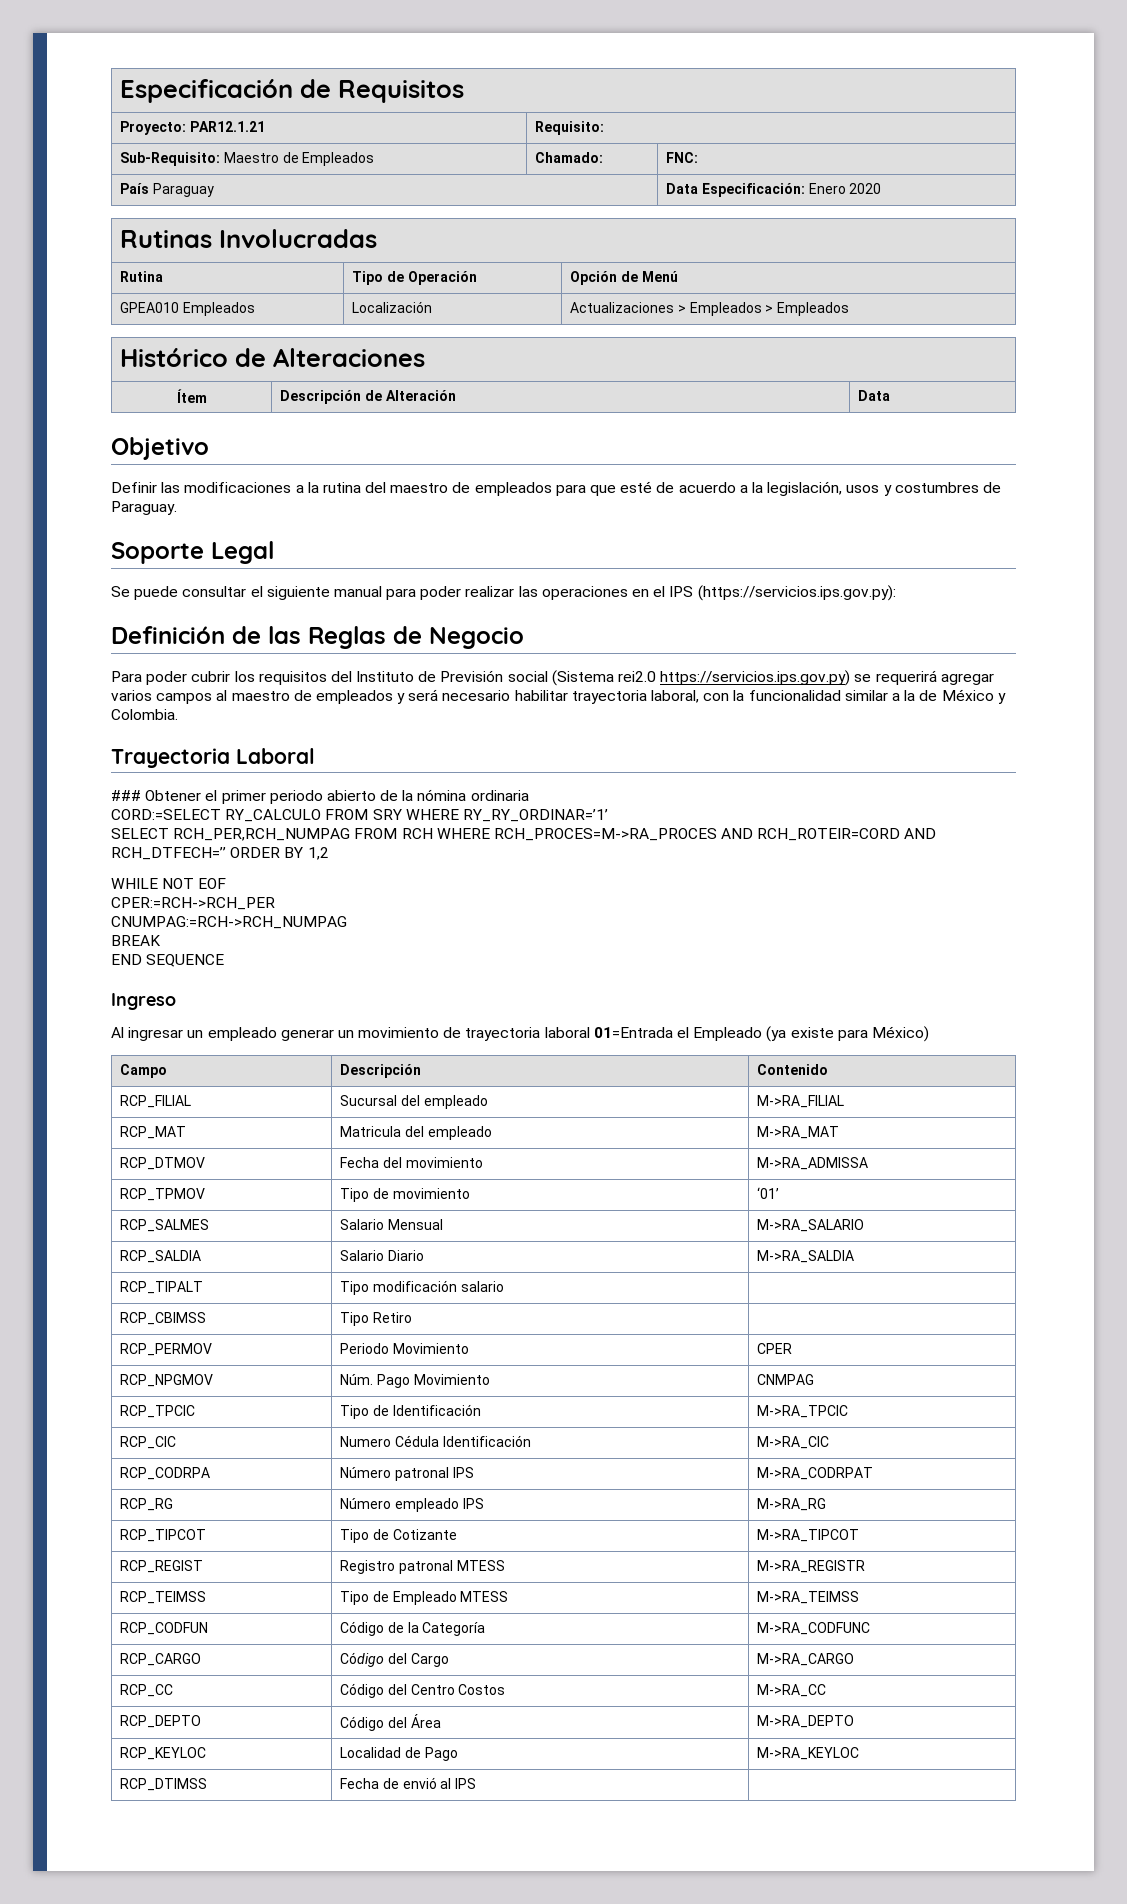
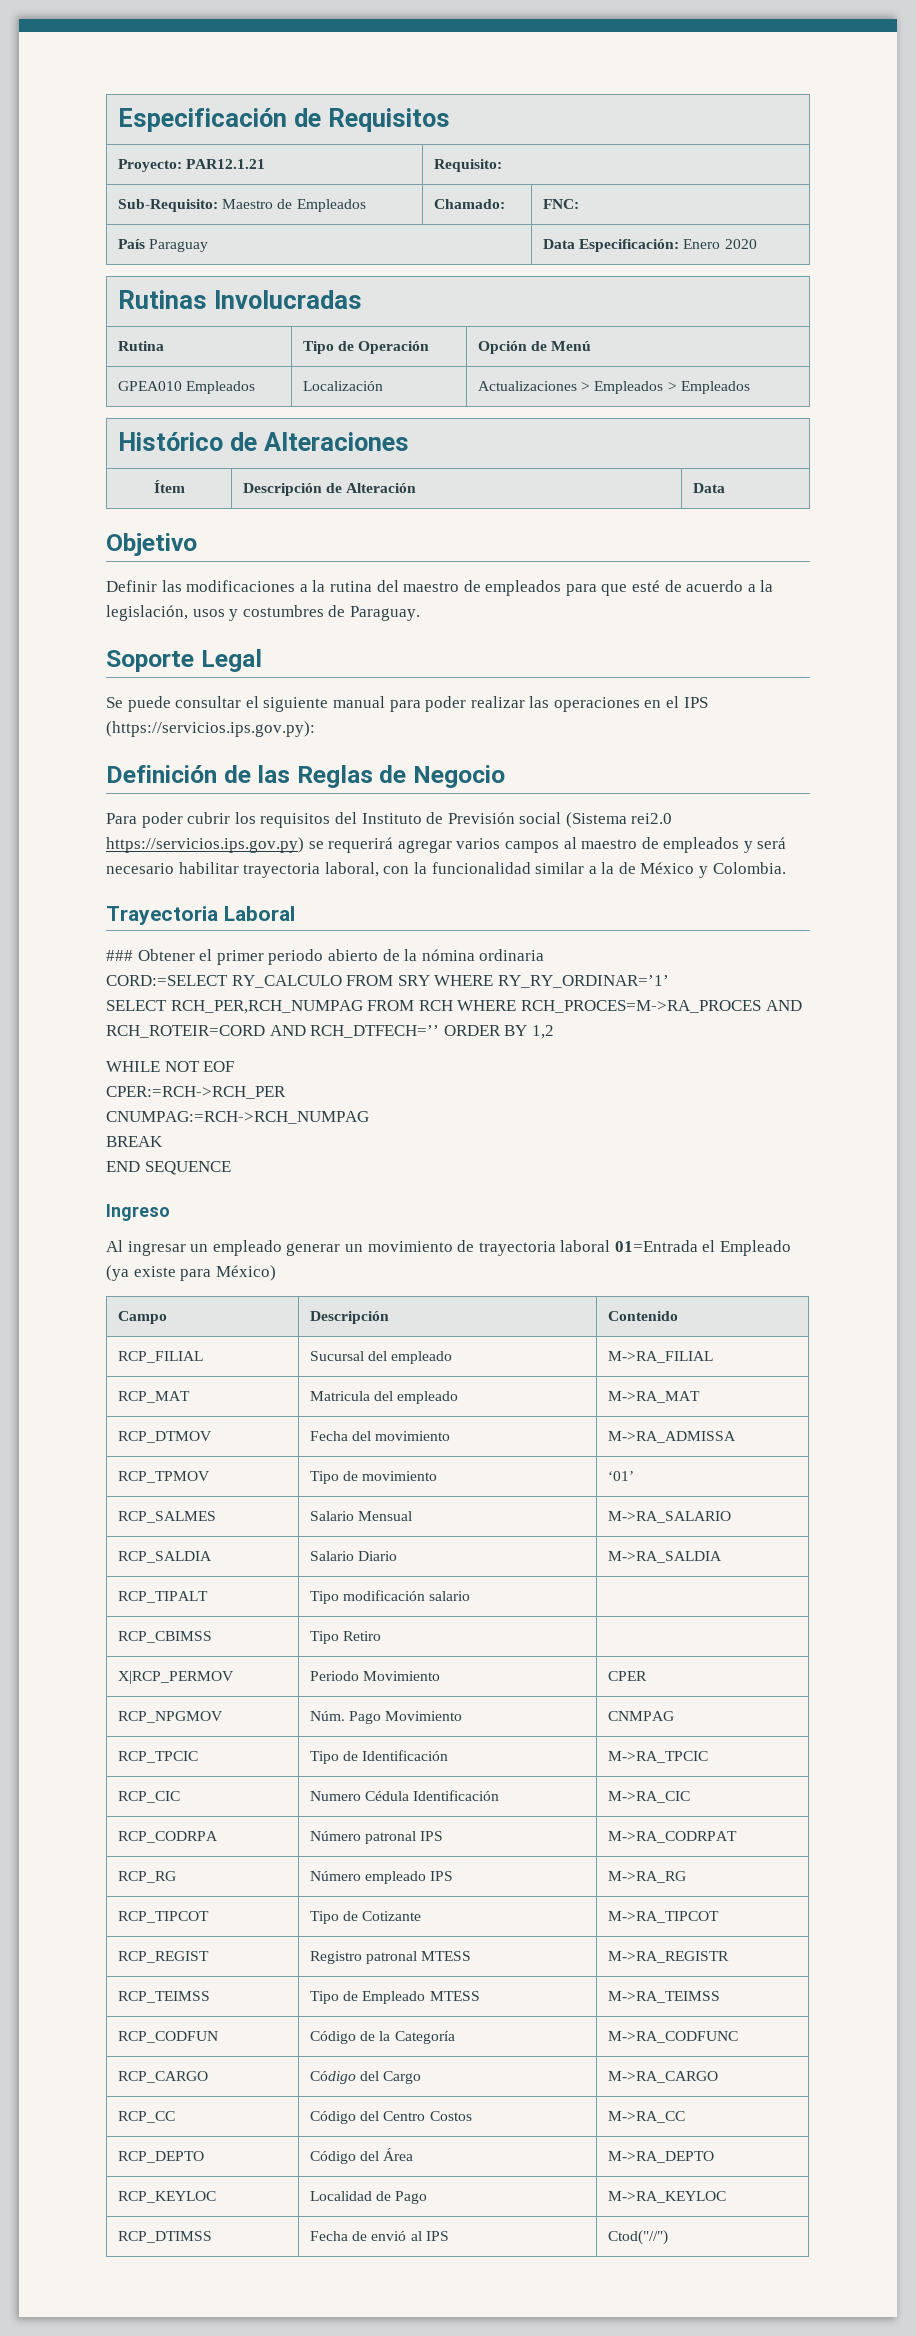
- RCP_PERMOV | Periodo Movimiento | CPER
+ X|RCP_PERMOV | Periodo Movimiento | CPER
- RCP_DTIMSS | Fecha de envió al IPS |
+ RCP_DTIMSS | Fecha de envió al IPS | Ctod("//")

